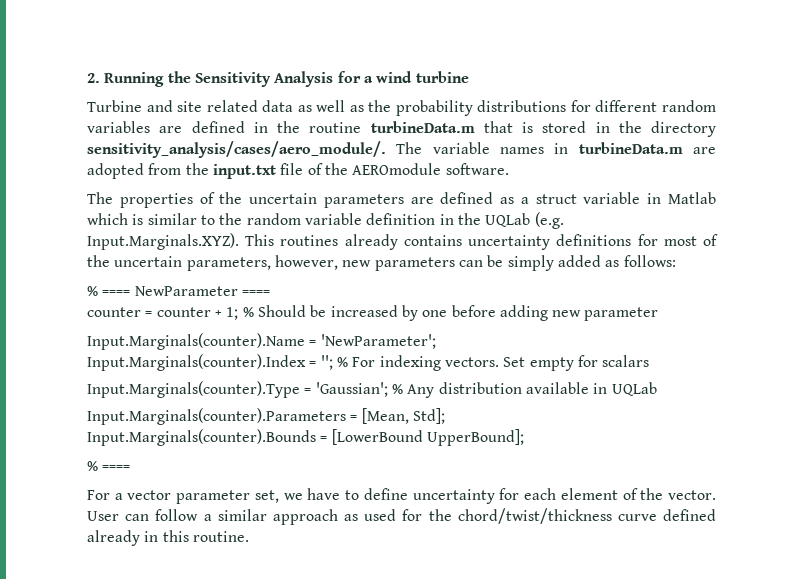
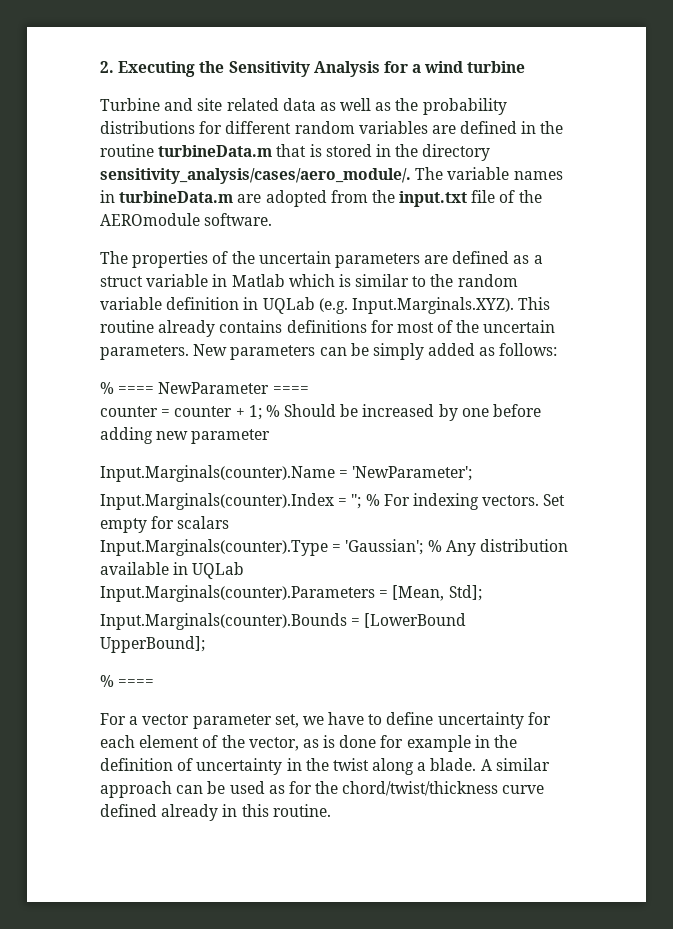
- 2. Running the Sensitivity Analysis for a wind turbine
+ 2. Executing the Sensitivity Analysis for a wind turbine
- The properties of the uncertain parameters are defined as a struct variable in Matlab which is similar to the random variable definition in the UQLab (e.g. Input.Marginals.XYZ). This routines already contains uncertainty definitions for most of the uncertain parameters, however, new parameters can be simply added as follows:
+ The properties of the uncertain parameters are defined as a struct variable in Matlab which is similar to the random variable definition in UQLab (e.g. Input.Marginals.XYZ). This routine already contains definitions for most of the uncertain parameters. New parameters can be simply added as follows:
- For a vector parameter set, we have to define uncertainty for each element of the vector. User can follow a similar approach as used for the chord/twist/thickness curve defined already in this routine.
+ For a vector parameter set, we have to define uncertainty for each element of the vector, as is done for example in the definition of uncertainty in the twist along a blade. A similar approach can be used as for the chord/twist/thickness curve defined already in this routine.

